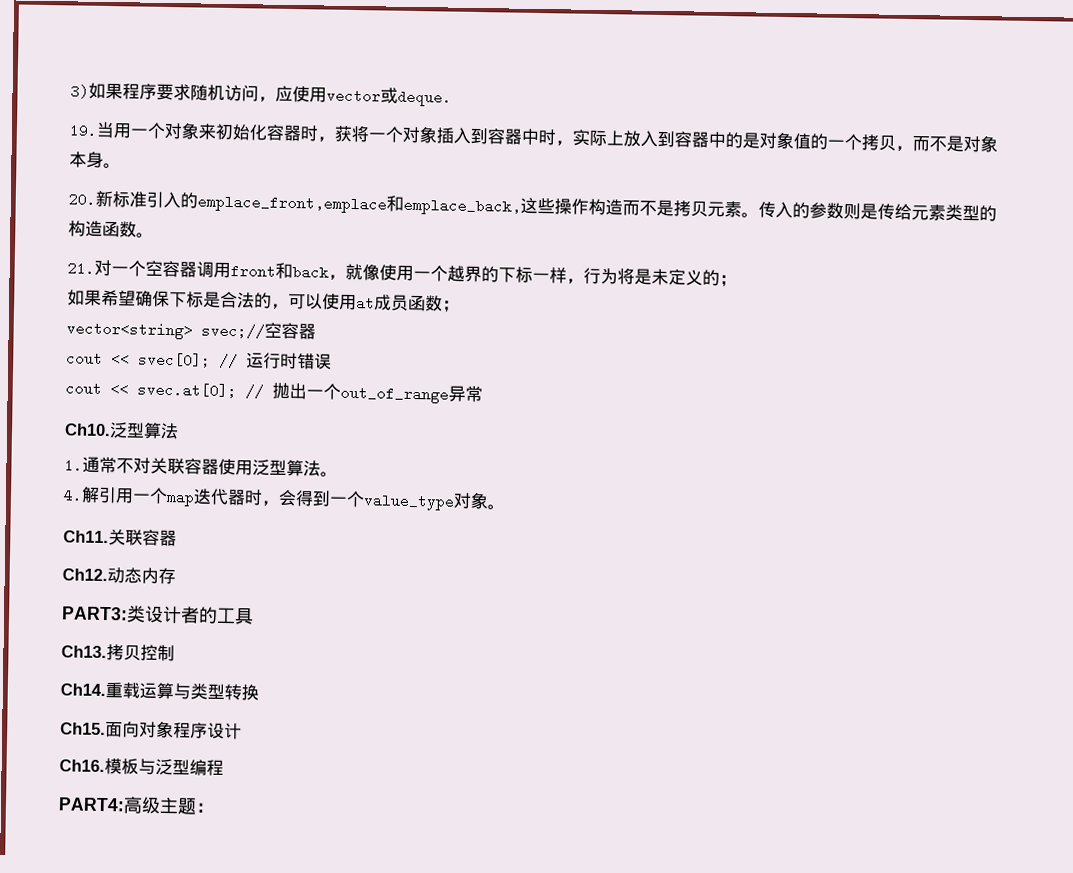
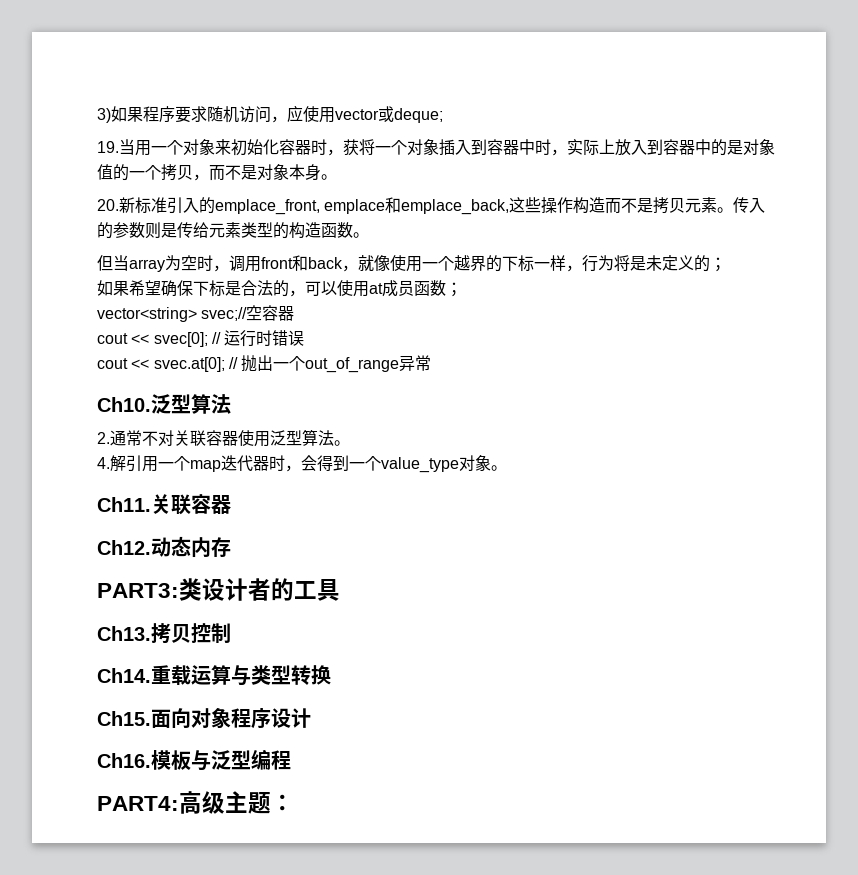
- 3)如果程序要求随机访问，应使用vector或deque.
+ 3)如果程序要求随机访问，应使用vector或deque;
- 20.新标准引入的emplace_front,emplace和emplace_back,这些操作构造而不是拷贝元素。
+ 20.新标准引入的emplace_front, emplace和emplace_back,这些操作构造而不是拷贝元素。
- 21.对一个空容器调用front和back，就像使用一个越界的下标一样，行为将是未定义的；
+ 但当array为空时，调用front和back，就像使用一个越界的下标一样，行为将是未定义的；
- 1.通常不对关联容器使用泛型算法。
+ 2.通常不对关联容器使用泛型算法。

